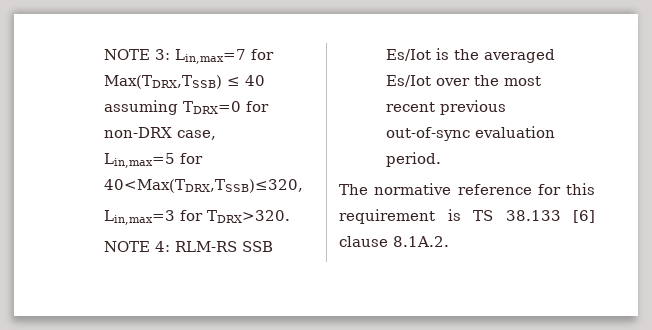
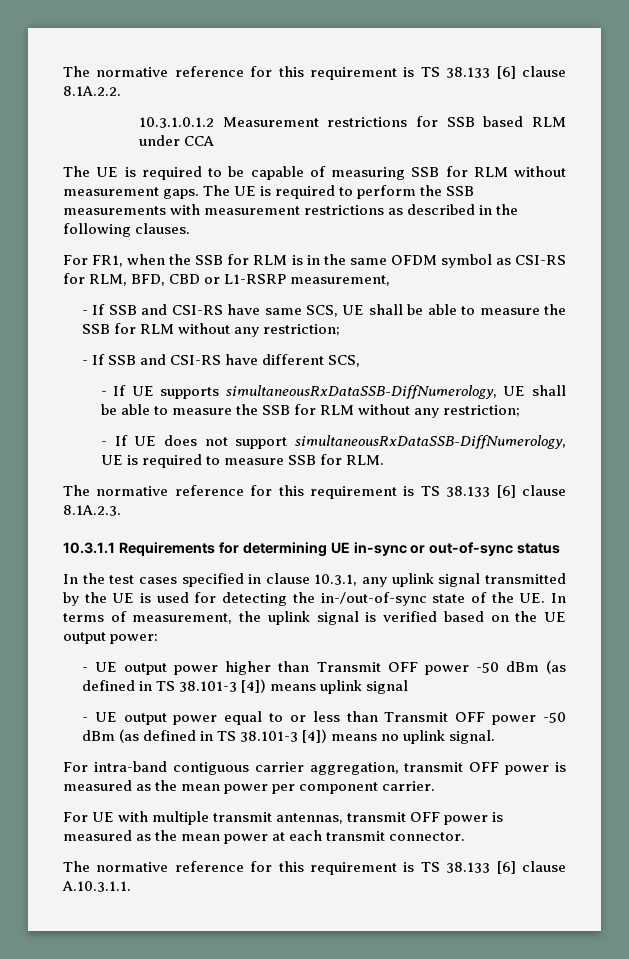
- NOTE 3: Lin,max=7 for Max(TDRX,TSSB) ≤ 40 assuming TDRX=0 for non-DRX case,
- Lin,max=5 for 40<Max(TDRX,TSSB)≤320,
- Lin,max=3 for TDRX>320.
- NOTE 4: RLM-RS SSB Es/Iot is the averaged Es/Iot over the most recent previous out-of-sync evaluation period.
+ The normative reference for this requirement is TS 38.133 [6] clause 8.1A.2.2.
+ 10.3.1.0.1.2 Measurement restrictions for SSB based RLM under CCA
+ The UE is required to be capable of measuring SSB for RLM without measurement gaps. The UE is required to perform the SSB measurements with measurement restrictions as described in the following clauses.
+ For FR1, when the SSB for RLM is in the same OFDM symbol as CSI-RS for RLM, BFD, CBD or L1-RSRP measurement,
+ - If SSB and CSI-RS have same SCS, UE shall be able to measure the SSB for RLM without any restriction;
+ - If SSB and CSI-RS have different SCS,
+ - If UE supports simultaneousRxDataSSB-DiffNumerology, UE shall be able to measure the SSB for RLM without any restriction;
+ - If UE does not support simultaneousRxDataSSB-DiffNumerology, UE is required to measure SSB for RLM.
- The normative reference for this requirement is TS 38.133 [6] clause 8.1A.2.
+ The normative reference for this requirement is TS 38.133 [6] clause 8.1A.2.3.
+ 10.3.1.1 Requirements for determining UE in-sync or out-of-sync status
+ In the test cases specified in clause 10.3.1, any uplink signal transmitted by the UE is used for detecting the in-/out-of-sync state of the UE. In terms of measurement, the uplink signal is verified based on the UE output power:
+ - UE output power higher than Transmit OFF power -50 dBm (as defined in TS 38.101-3 [4]) means uplink signal
+ - UE output power equal to or less than Transmit OFF power -50 dBm (as defined in TS 38.101-3 [4]) means no uplink signal.
+ For intra-band contiguous carrier aggregation, transmit OFF power is measured as the mean power per component carrier.
+ For UE with multiple transmit antennas, transmit OFF power is measured as the mean power at each transmit connector.
+ The normative reference for this requirement is TS 38.133 [6] clause A.10.3.1.1.

